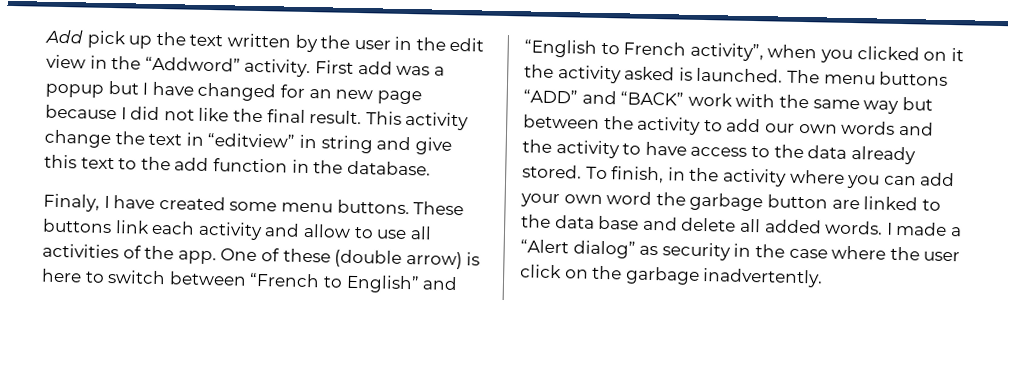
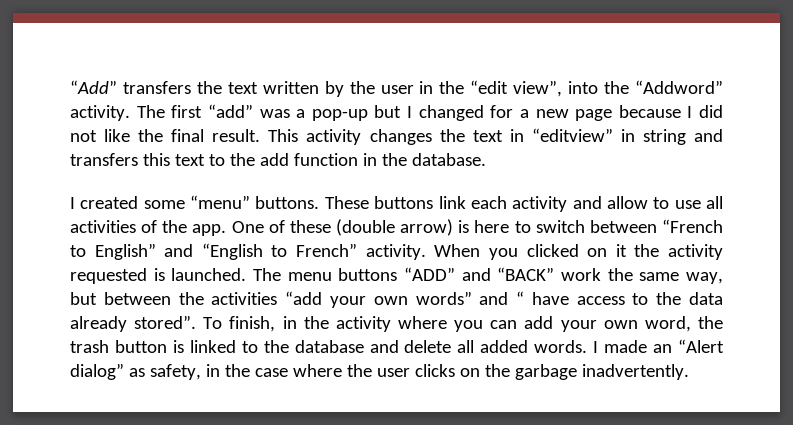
- Add pick up the text written by the user in the edit view in the “Addword” activity. First add was a popup but I have changed for an new page because I did not like the final result.
+ “Add” transfers the text written by the user in the “edit view”, into the “Addword” activity. The first “add” was a pop-up but I changed for a new page because I did not like the final result.
- This activity change the text in “editview” in string and give this text to the add function in the database.
+ This activity changes the text in “editview” in string and transfers this text to the add function in the database.
- Finaly, I have created some menu buttons.
+ I created some “menu” buttons.
- One of these (double arrow) is here to switch between “French to English” and “English to French activity”, when you clicked on it the activity asked is launched.
+ One of these (double arrow) is here to switch between “French to English” and “English to French” activity. When you clicked on it the activity requested is launched.
- The menu buttons “ADD” and “BACK” work with the same way but between the activity to add our own words and the activity to have access to the data already stored.
+ The menu buttons “ADD” and “BACK” work the same way, but between the activities “add your own words” and “ have access to the data already stored”.
- To finish, in the activity where you can add your own word the garbage button are linked to the data base and delete all added words.
+ To finish, in the activity where you can add your own word, the trash button is linked to the database and delete all added words.
- I made a “Alert dialog” as security in the case where the user click on the garbage inadvertently.
+ I made an “Alert dialog” as safety, in the case where the user clicks on the garbage inadvertently.

